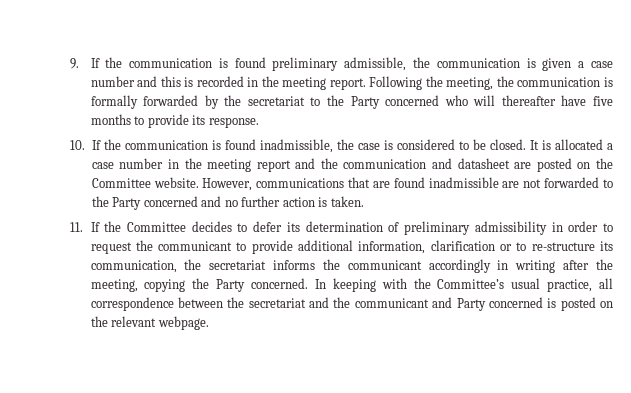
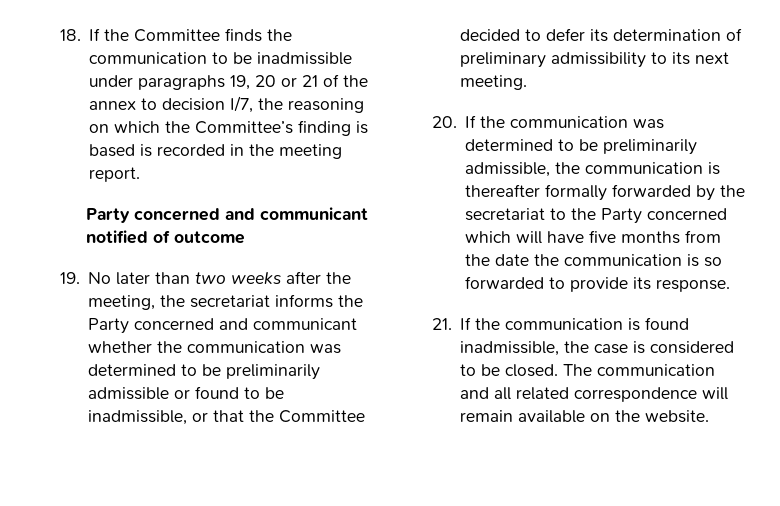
- 9. If the communication is found preliminary admissible, the communication is given a case number and this is recorded in the meeting report. Following the meeting, the communication is formally forwarded by the secretariat to the Party concerned who will thereafter have five months to provide its response.
+ 18. If the Committee finds the communication to be inadmissible under paragraphs 19, 20 or 21 of the annex to decision I/7, the reasoning on which the Committee’s finding is based is recorded in the meeting report.
+ Party concerned and communicant notified of outcome
+ 19. No later than two weeks after the meeting, the secretariat informs the Party concerned and communicant whether the communication was determined to be preliminarily admissible or found to be inadmissible, or that the Committee decided to defer its determination of preliminary admissibility to its next meeting.
+ 20. If the communication was determined to be preliminarily admissible, the communication is thereafter formally forwarded by the secretariat to the Party concerned which will have five months from the date the communication is so forwarded to provide its response.
- 10. If the communication is found inadmissible, the case is considered to be closed.
+ 21. If the communication is found inadmissible, the case is considered to be closed.
- It is allocated a case number in the meeting report and the communication and datasheet are posted on the Committee website. However, communications that are found inadmissible are not forwarded to the Party concerned and no further action is taken.
- 11. If the Committee decides to defer its determination of preliminary admissibility in order to request the communicant to provide additional information, clarification or to re-structure its communication, the secretariat informs the communicant accordingly in writing after the meeting, copying the Party concerned. In keeping with the Committee’s usual practice, all correspondence between the secretariat and the communicant and Party concerned is posted on the relevant webpage.
+ The communication and all related correspondence will remain available on the website.

